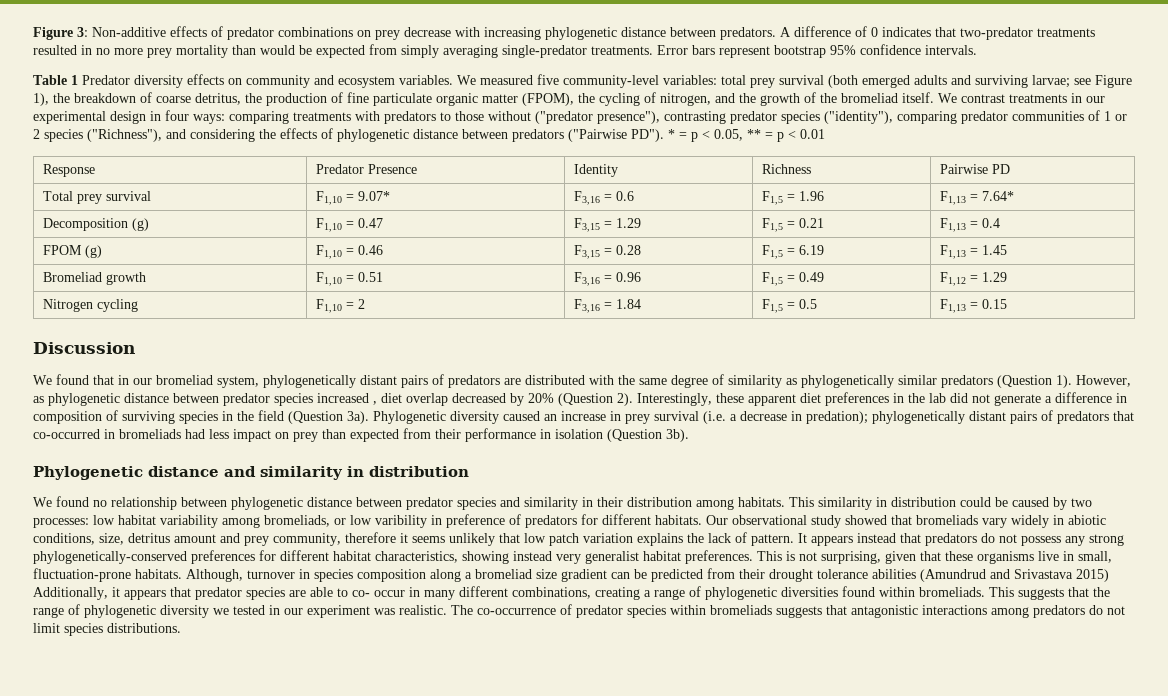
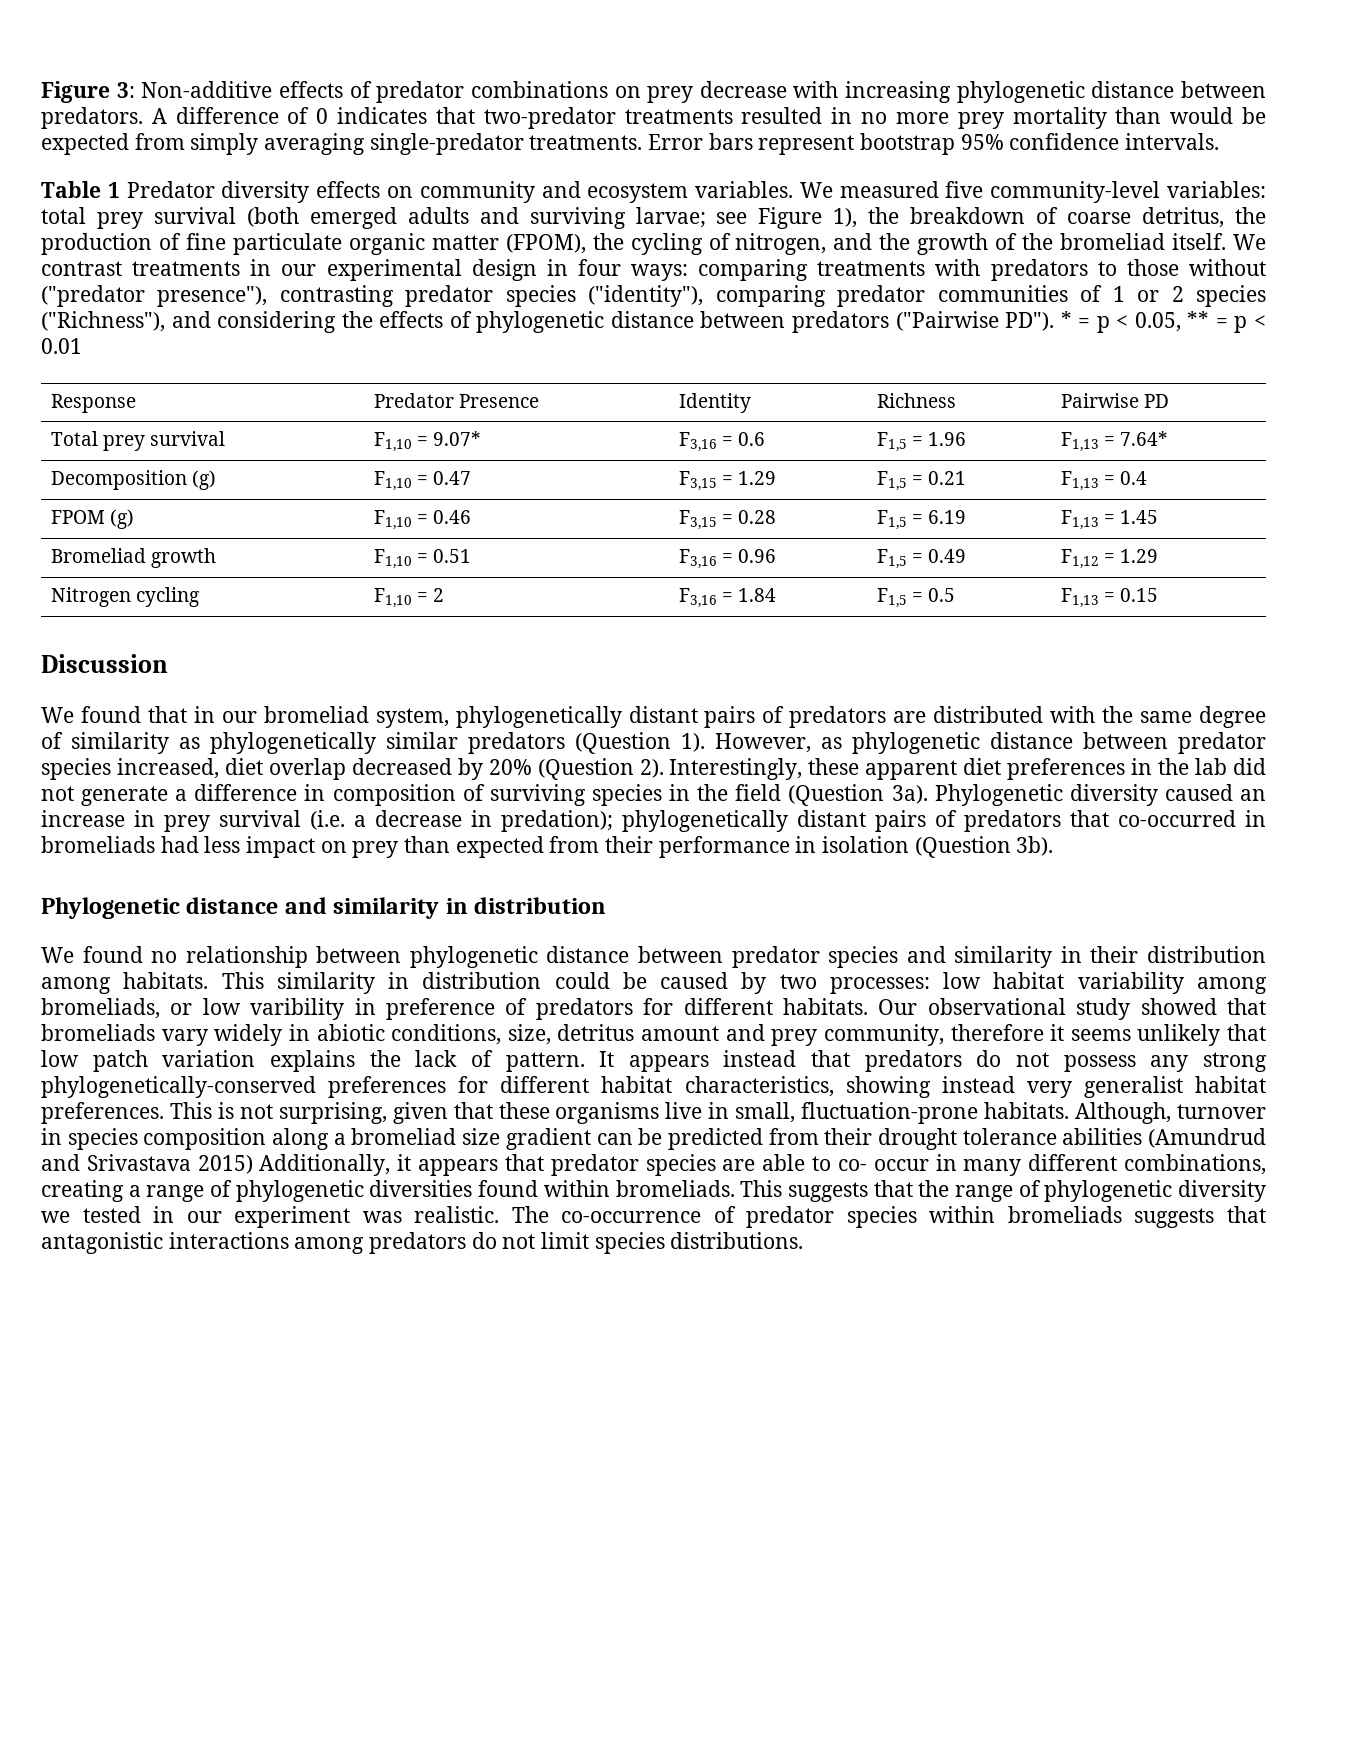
- However, as phylogenetic distance between predator species increased , diet overlap decreased by 20% (Question 2).
+ However, as phylogenetic distance between predator species increased, diet overlap decreased by 20% (Question 2).

